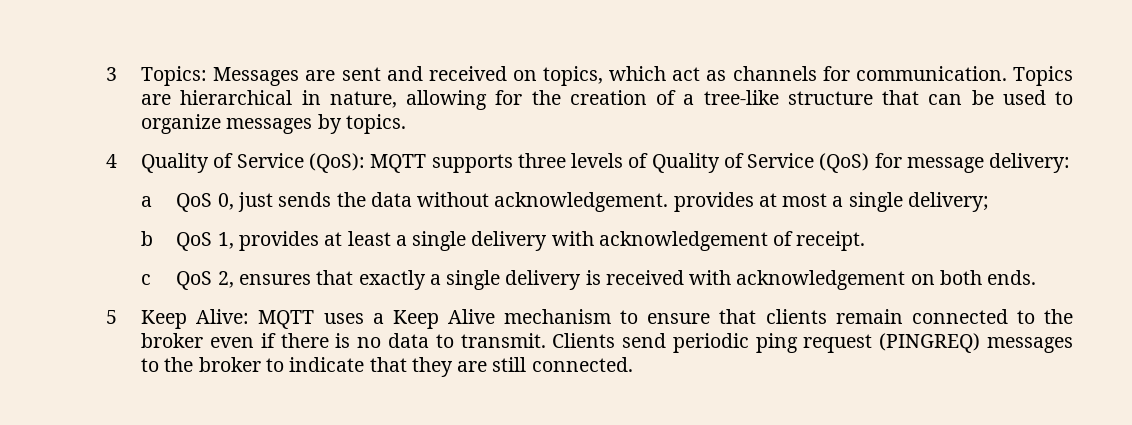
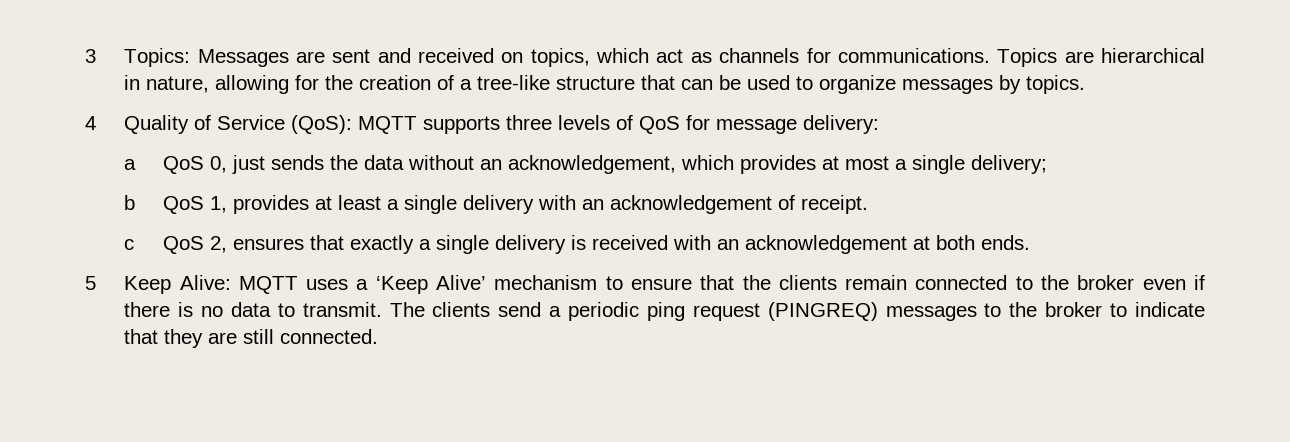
- 3 Topics: Messages are sent and received on topics, which act as channels for communication.
+ 3 Topics: Messages are sent and received on topics, which act as channels for communications.
- 4 Quality of Service (QoS): MQTT supports three levels of Quality of Service (QoS) for message delivery:
+ 4 Quality of Service (QoS): MQTT supports three levels of QoS for message delivery:
- a QoS 0, just sends the data without acknowledgement. provides at most a single delivery;
+ a QoS 0, just sends the data without an acknowledgement, which provides at most a single delivery;
- b QoS 1, provides at least a single delivery with acknowledgement of receipt.
+ b QoS 1, provides at least a single delivery with an acknowledgement of receipt.
- c QoS 2, ensures that exactly a single delivery is received with acknowledgement on both ends.
+ c QoS 2, ensures that exactly a single delivery is received with an acknowledgement at both ends.
- 5 Keep Alive: MQTT uses a Keep Alive mechanism to ensure that clients remain connected to the broker even if there is no data to transmit.
+ 5 Keep Alive: MQTT uses a ‘Keep Alive’ mechanism to ensure that the clients remain connected to the broker even if there is no data to transmit.
- Clients send periodic ping request (PINGREQ) messages to the broker to indicate that they are still connected.
+ The clients send a periodic ping request (PINGREQ) messages to the broker to indicate that they are still connected.

